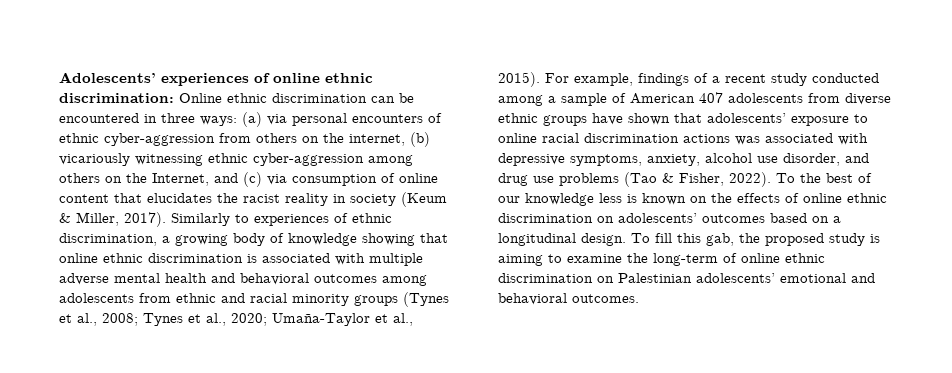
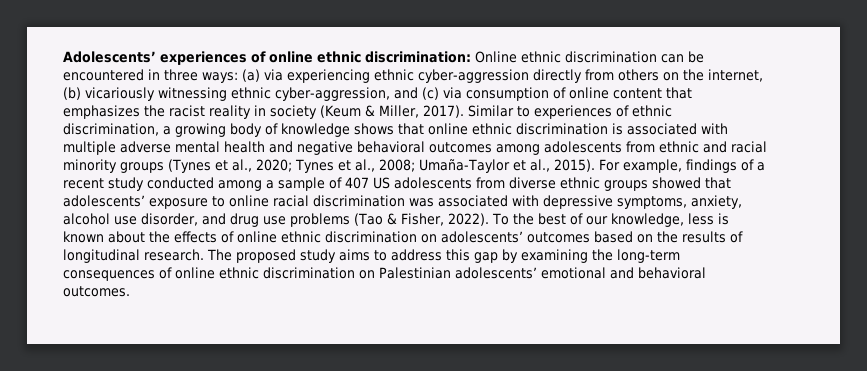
- Adolescents’ experiences of online ethnic discrimination: Online ethnic discrimination can be encountered in three ways: (a) via personal encounters of ethnic cyber-aggression from others on the internet, (b) vicariously witnessing ethnic cyber-aggression among others on the Internet, and (c) via consumption of online content that elucidates the racist reality in society (Keum & Miller, 2017).
+ Adolescents’ experiences of online ethnic discrimination: Online ethnic discrimination can be encountered in three ways: (a) via experiencing ethnic cyber-aggression directly from others on the internet, (b) vicariously witnessing ethnic cyber-aggression, and (c) via consumption of online content that emphasizes the racist reality in society (Keum & Miller, 2017).
- Similarly to experiences of ethnic discrimination, a growing body of knowledge showing that online ethnic discrimination is associated with multiple adverse mental health and behavioral outcomes among adolescents from ethnic and racial minority groups (Tynes et al., 2008; Tynes et al., 2020; Umaña-Taylor et al., 2015).
+ Similar to experiences of ethnic discrimination, a growing body of knowledge shows that online ethnic discrimination is associated with multiple adverse mental health and negative behavioral outcomes among adolescents from ethnic and racial minority groups (Tynes et al., 2020; Tynes et al., 2008; Umaña-Taylor et al., 2015).
- For example, findings of a recent study conducted among a sample of American 407 adolescents from diverse ethnic groups have shown that adolescents’ exposure to online racial discrimination actions was associated with depressive symptoms, anxiety, alcohol use disorder, and drug use problems (Tao & Fisher, 2022).
+ For example, findings of a recent study conducted among a sample of 407 US adolescents from diverse ethnic groups showed that adolescents’ exposure to online racial discrimination was associated with depressive symptoms, anxiety, alcohol use disorder, and drug use problems (Tao & Fisher, 2022).
- To the best of our knowledge less is known on the effects of online ethnic discrimination on adolescents’ outcomes based on a longitudinal design. To fill this gab, the proposed study is aiming to examine the long-term of online ethnic discrimination on Palestinian adolescents’ emotional and behavioral outcomes.
+ To the best of our knowledge, less is known about the effects of online ethnic discrimination on adolescents’ outcomes based on the results of longitudinal research. The proposed study aims to address this gap by examining the long-term consequences of online ethnic discrimination on Palestinian adolescents’ emotional and behavioral outcomes.

